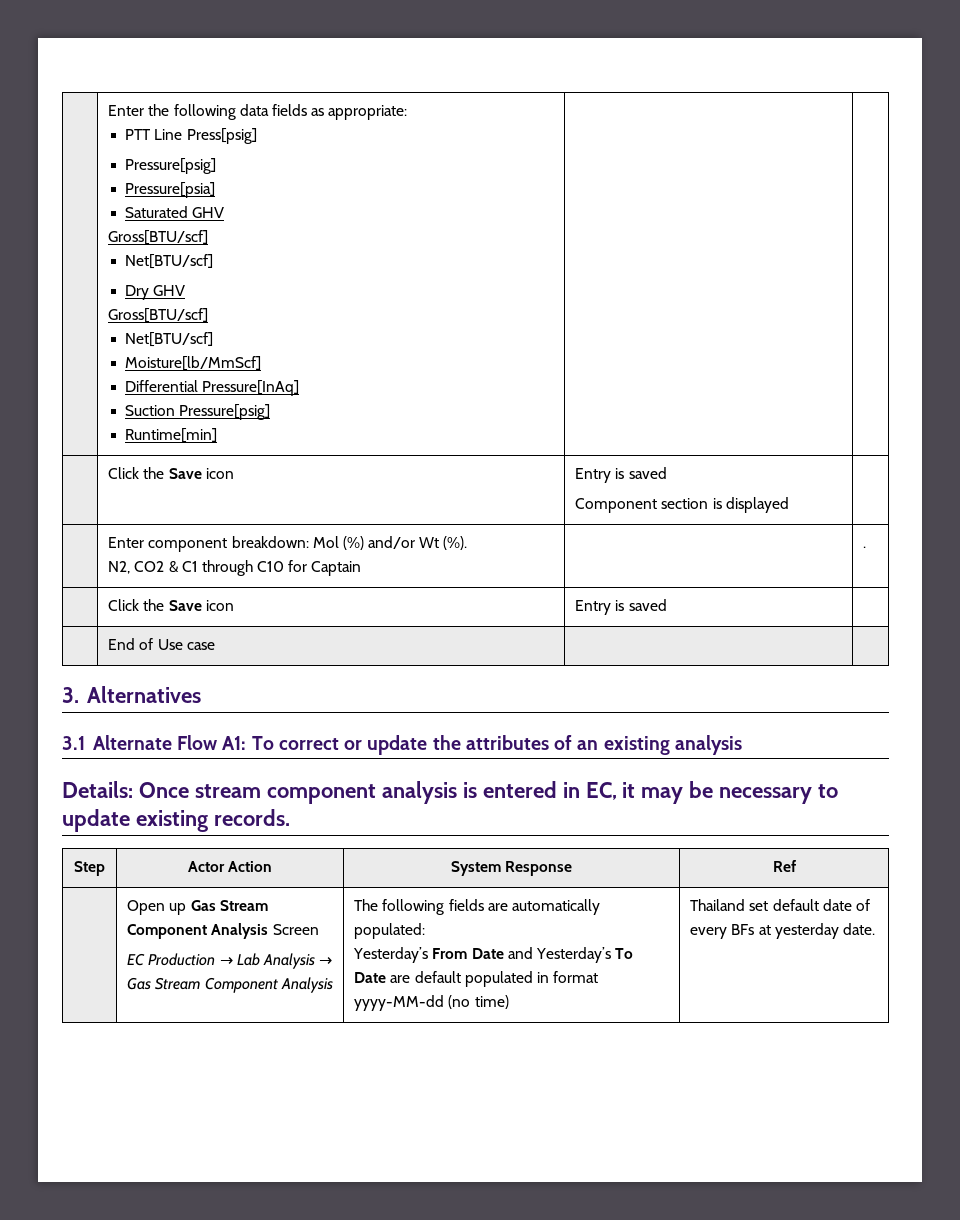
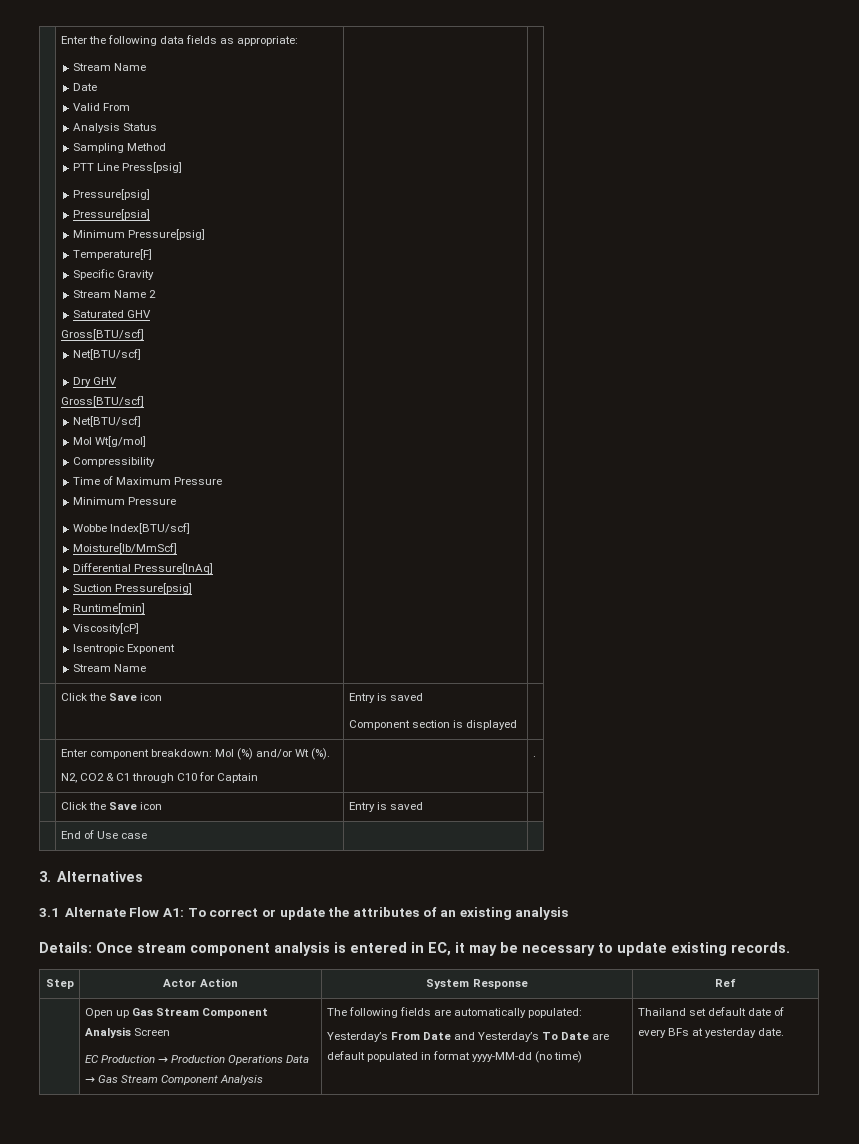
  Enter the following data fields as appropriate:
+ Stream Name
+ Date
+ Valid From
+ Analysis Status
+ Sampling Method
+ Minimum Pressure[psig]
+ Temperature[F]
+ Specific Gravity
+ Stream Name 2
+ Mol Wt[g/mol]
+ Compressibility
+ Time of Maximum Pressure
+ Minimum Pressure
+ Wobbe Index[BTU/scf]
+ Viscosity[cP]
+ Isentropic Exponent
+ Stream Name
- EC Production → Lab Analysis → Gas Stream Component Analysis
+ EC Production → Production Operations Data → Gas Stream Component Analysis

